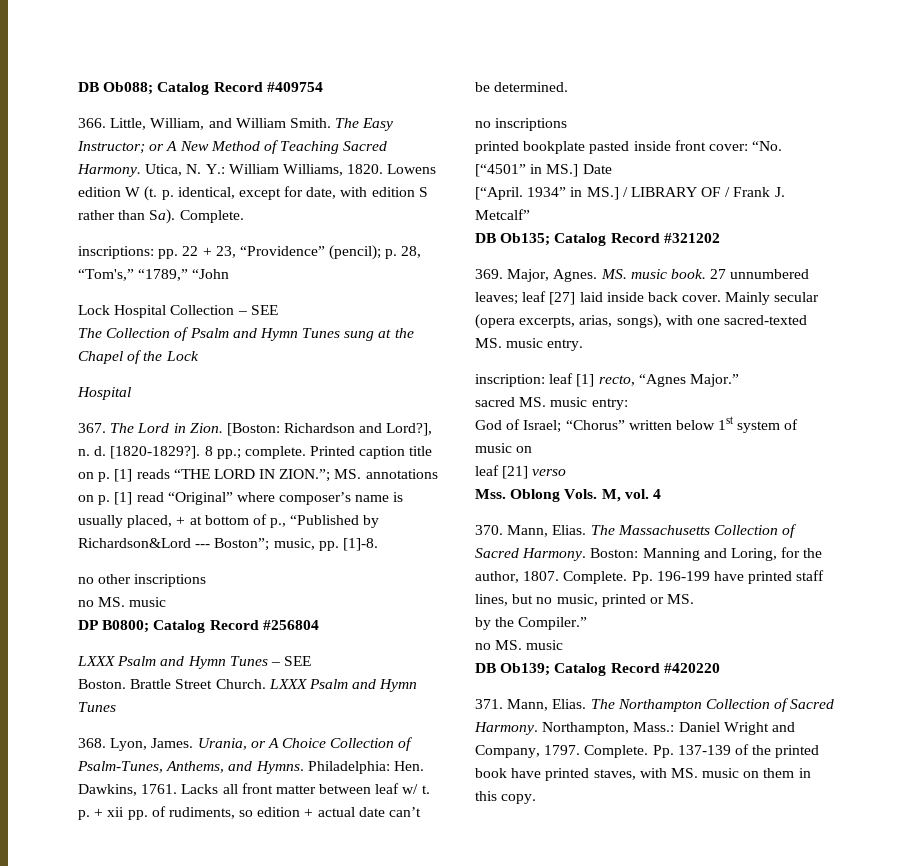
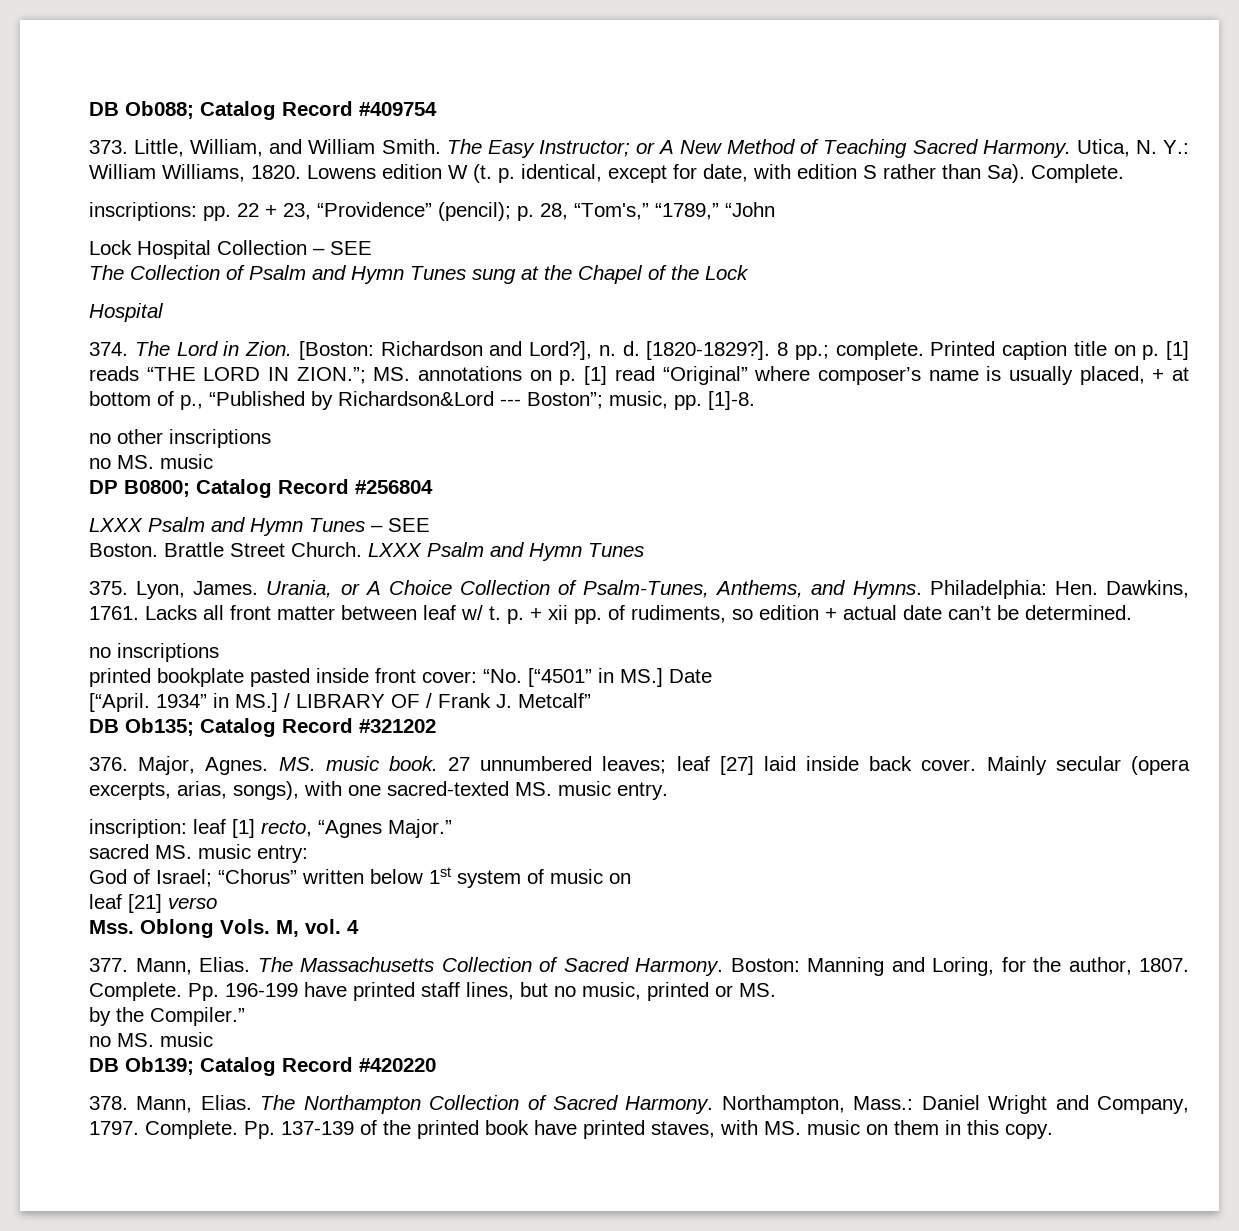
- 366. Little, William, and William Smith.
+ 373. Little, William, and William Smith.
- 367. The Lord in Zion.
+ 374. The Lord in Zion.
- 368. Lyon, James.
+ 375. Lyon, James.
- 369. Major, Agnes.
+ 376. Major, Agnes.
- 370. Mann, Elias.
+ 377. Mann, Elias.
- 371. Mann, Elias.
+ 378. Mann, Elias.

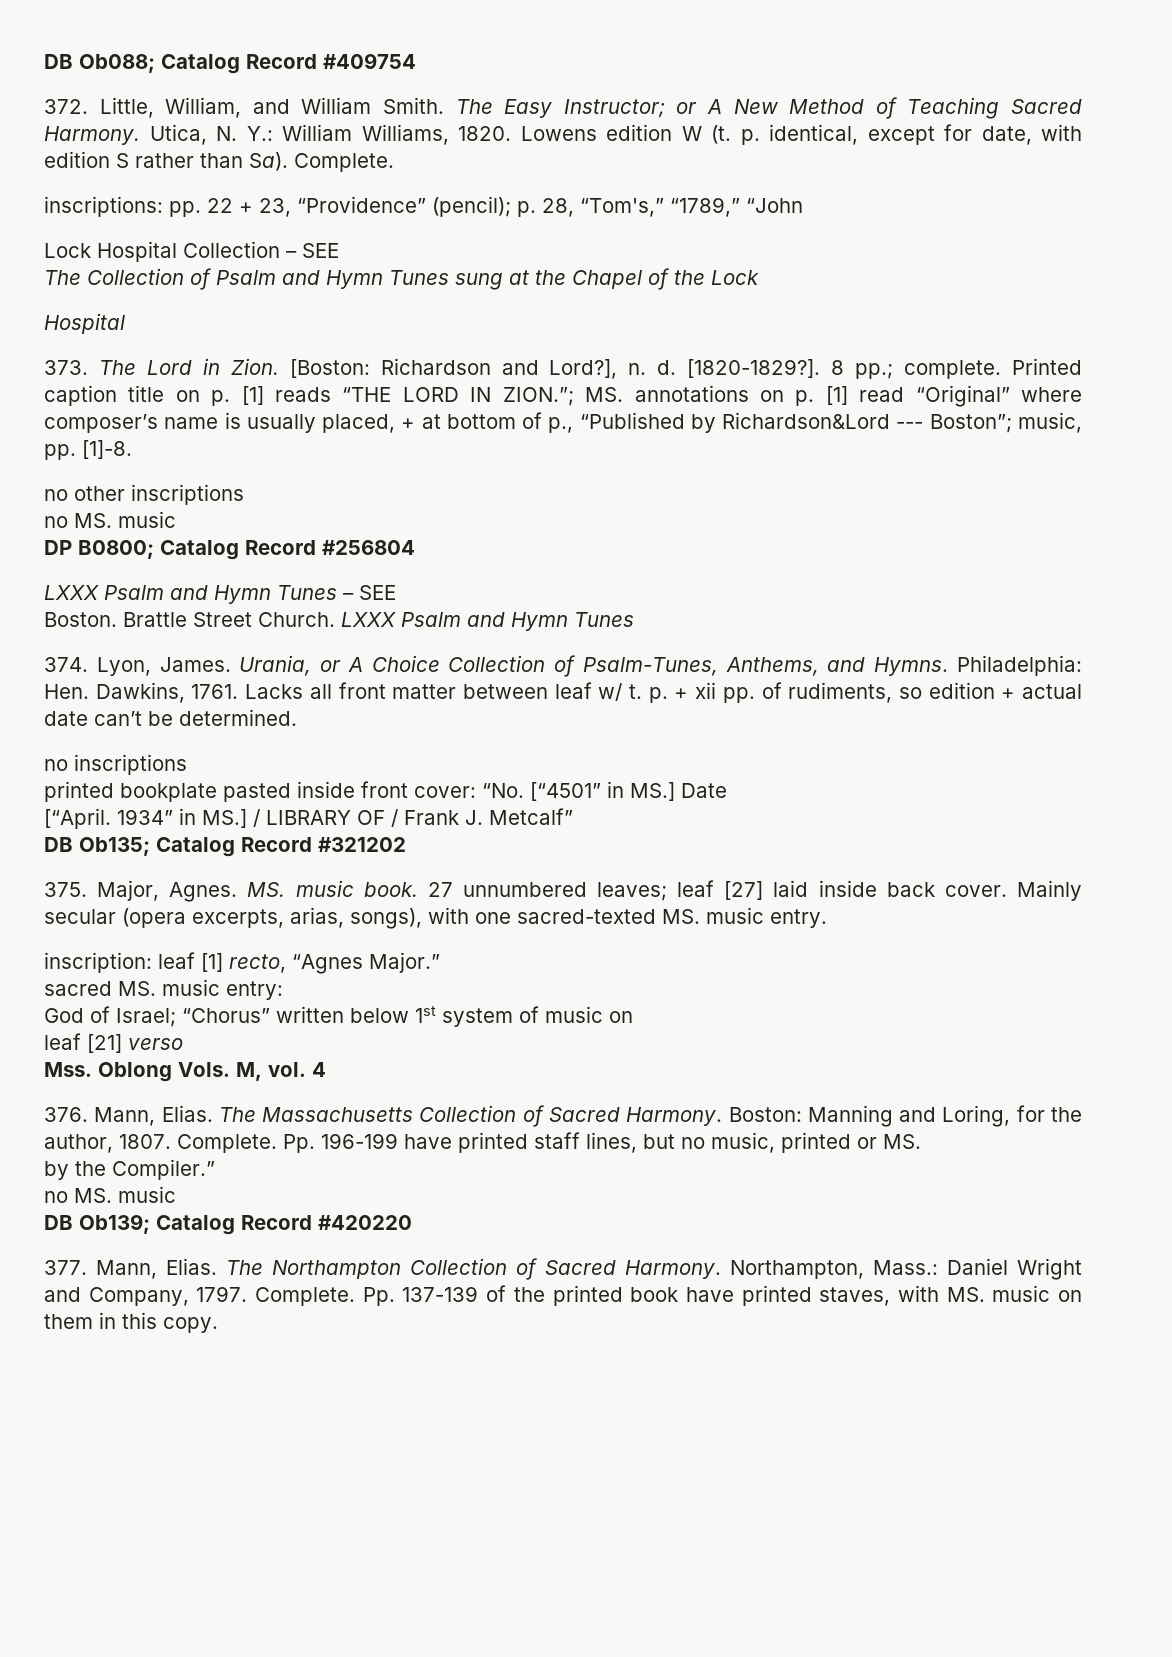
- 373. Little, William, and William Smith.
+ 372. Little, William, and William Smith.
- 374. The Lord in Zion.
+ 373. The Lord in Zion.
- 375. Lyon, James.
+ 374. Lyon, James.
- 376. Major, Agnes.
+ 375. Major, Agnes.
- 377. Mann, Elias.
+ 376. Mann, Elias.
- 378. Mann, Elias.
+ 377. Mann, Elias.

